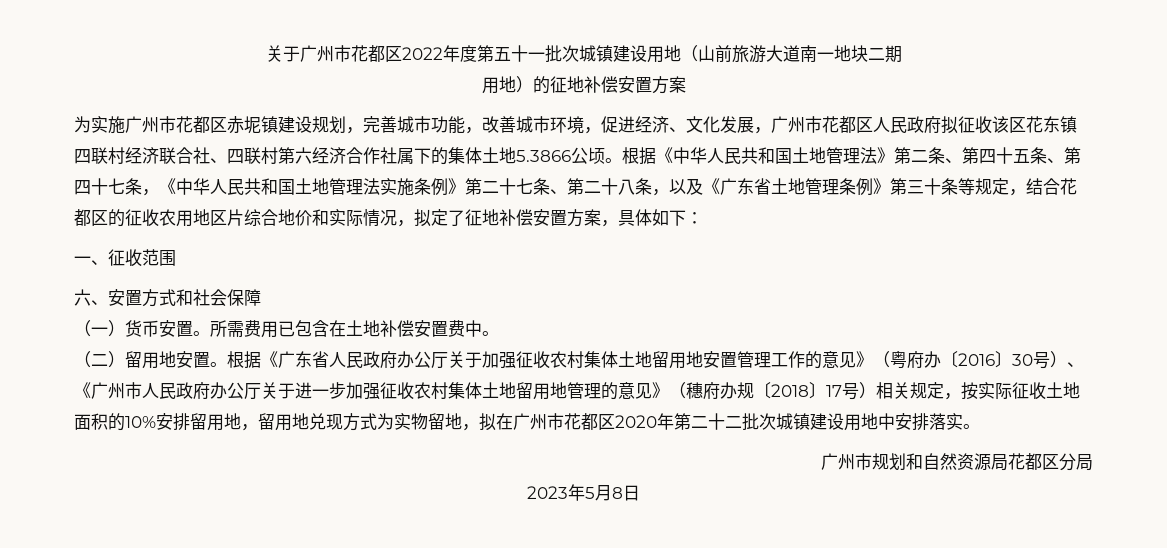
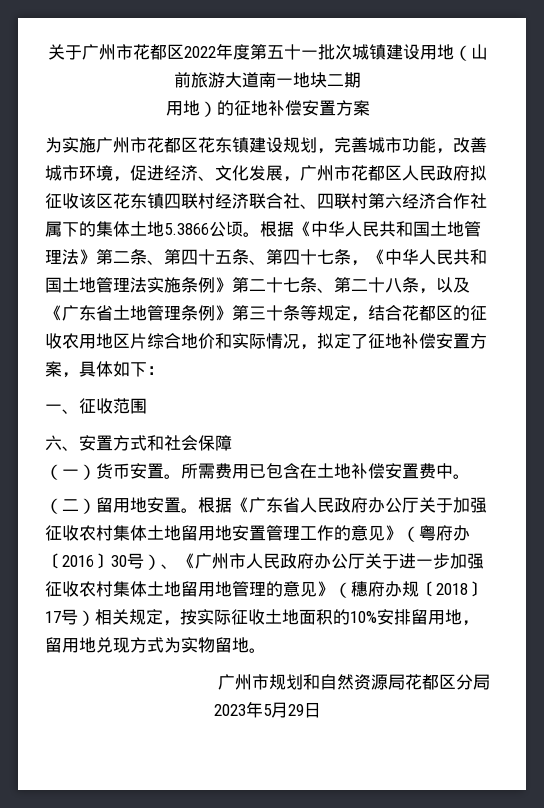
- 为实施广州市花都区赤坭镇建设规划，完善城市功能，改善城市环境，促进经济、文化发展，广州市花都区人民政府拟征收该区花东镇四联村经济联合社、四联村第六经济合作社属下的集体土地5.3866公顷。
+ 为实施广州市花都区花东镇建设规划，完善城市功能，改善城市环境，促进经济、文化发展，广州市花都区人民政府拟征收该区花东镇四联村经济联合社、四联村第六经济合作社属下的集体土地5.3866公顷。
- 根据《广东省人民政府办公厅关于加强征收农村集体土地留用地安置管理工作的意见》（粤府办〔2016〕30号）、《广州市人民政府办公厅关于进一步加强征收农村集体土地留用地管理的意见》（穗府办规〔2018〕17号）相关规定，按实际征收土地面积的10%安排留用地，留用地兑现方式为实物留地，拟在广州市花都区2020年第二十二批次城镇建设用地中安排落实。
+ 根据《广东省人民政府办公厅关于加强征收农村集体土地留用地安置管理工作的意见》（粤府办〔2016〕30号）、《广州市人民政府办公厅关于进一步加强征收农村集体土地留用地管理的意见》（穗府办规〔2018〕17号）相关规定，按实际征收土地面积的10%安排留用地，留用地兑现方式为实物留地。
- 2023年5月8日
+ 2023年5月29日

